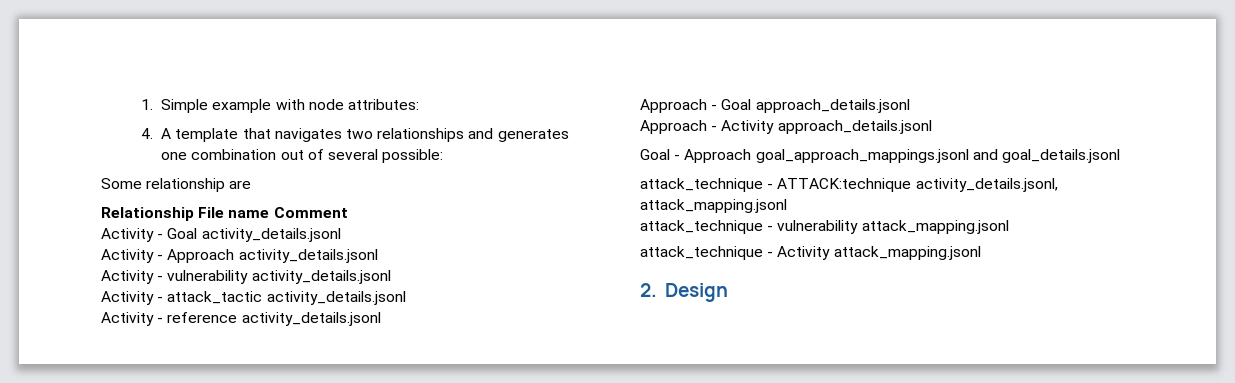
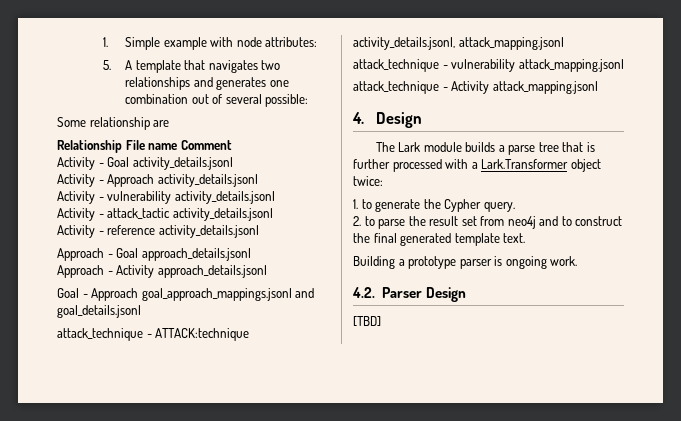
- 4. A template that navigates two relationships and generates one combination out of several possible:
+ 5. A template that navigates two relationships and generates one combination out of several possible:
- 2. Design
+ 4. Design
+ The Lark module builds a parse tree that is further processed with a Lark.Transformer object twice:
+ 1. to generate the Cypher query.
+ 2. to parse the result set from neo4j and to construct the final generated template text.
+ Building a prototype parser is ongoing work.
+ 4.2. Parser Design
+ [TBD]

